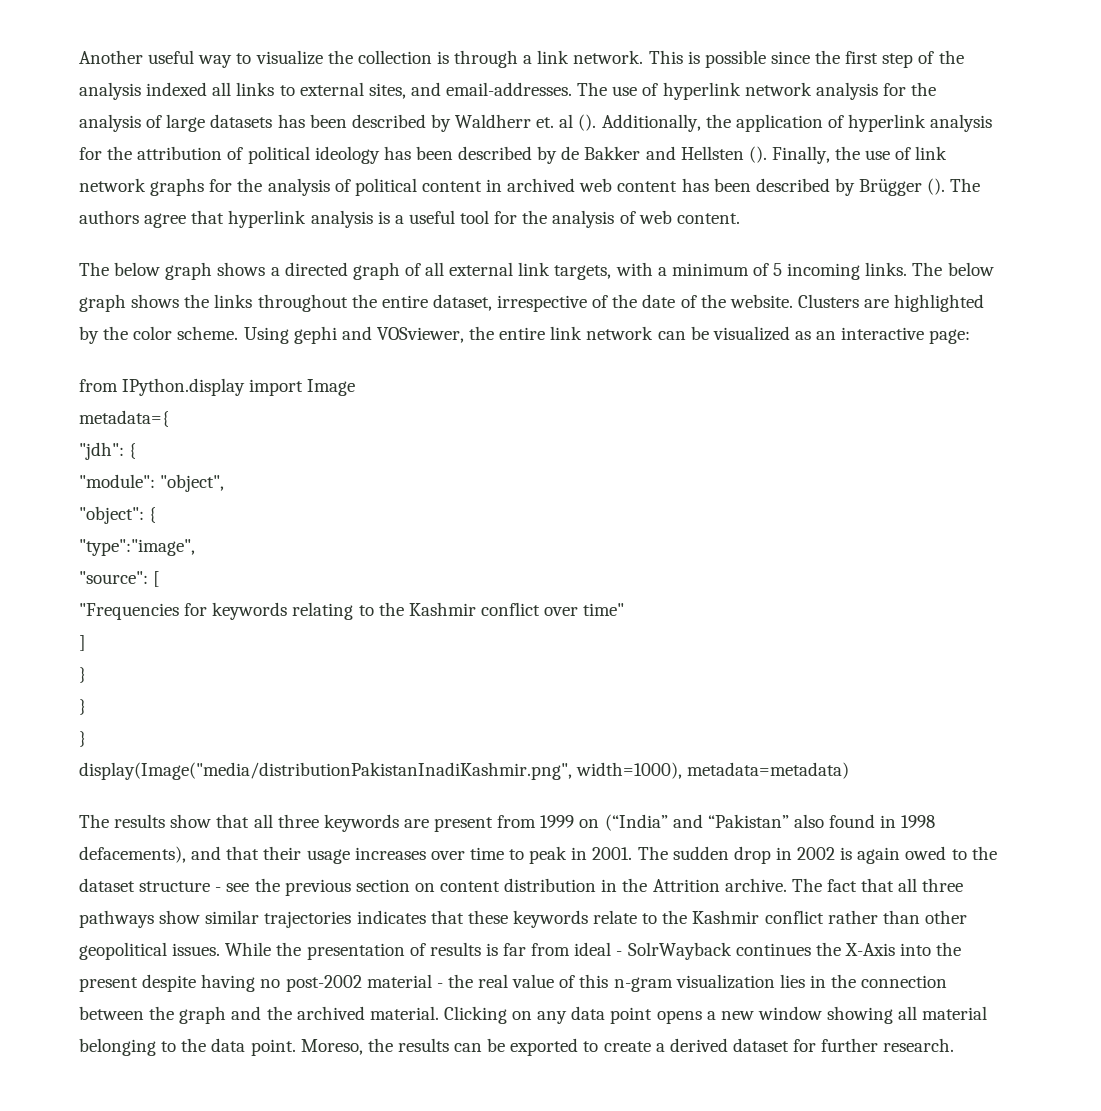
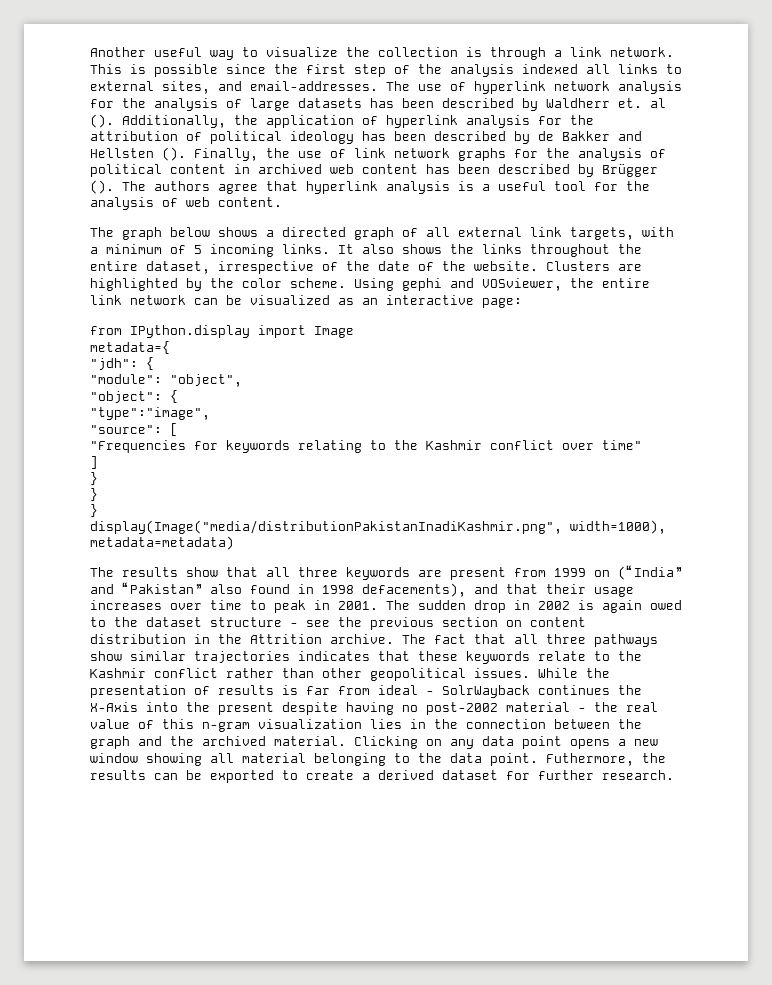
- The below graph shows a directed graph of all external link targets, with a minimum of 5 incoming links.
+ The graph below shows a directed graph of all external link targets, with a minimum of 5 incoming links.
- The below graph shows the links throughout the entire dataset, irrespective of the date of the website.
+ It also shows the links throughout the entire dataset, irrespective of the date of the website.
- Moreso, the results can be exported to create a derived dataset for further research.
+ Futhermore, the results can be exported to create a derived dataset for further research.

